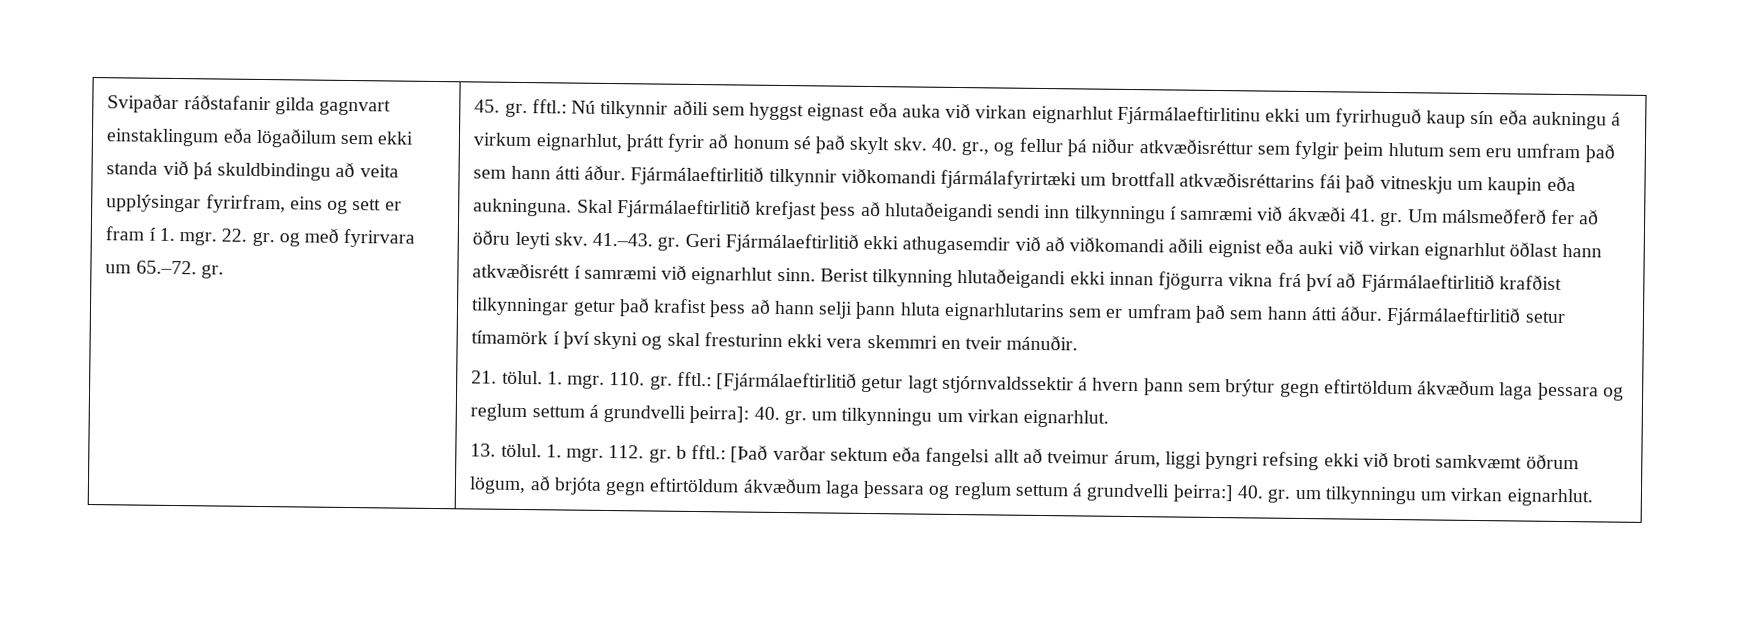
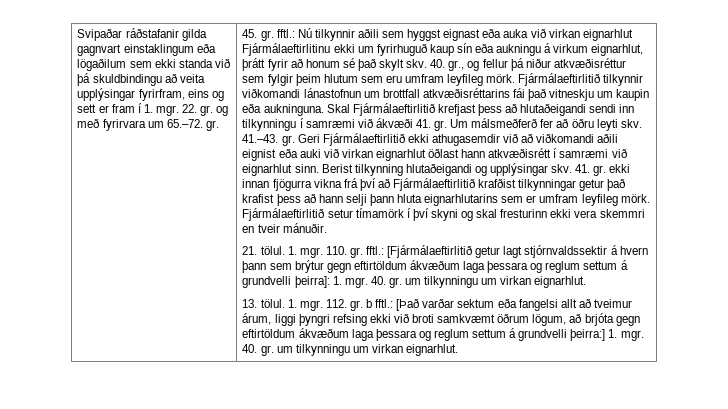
- 40. gr., og fellur þá niður atkvæðisréttur sem fylgir þeim hlutum sem eru umfram það sem hann átti áður.
+ 40. gr., og fellur þá niður atkvæðisréttur sem fylgir þeim hlutum sem eru umfram leyfileg mörk.
- Fjármálaeftirlitið tilkynnir viðkomandi fjármálafyrirtæki um brottfall atkvæðisréttarins fái það vitneskju um kaupin eða aukninguna.
+ Fjármálaeftirlitið tilkynnir viðkomandi lánastofnun um brottfall atkvæðisréttarins fái það vitneskju um kaupin eða aukninguna.
- Berist tilkynning hlutaðeigandi ekki innan fjögurra vikna frá því að Fjármálaeftirlitið krafðist tilkynningar getur það krafist þess að hann selji þann hluta eignarhlutarins sem er umfram það sem hann átti áður.
+ Berist tilkynning hlutaðeigandi og upplýsingar skv. 41. gr. ekki innan fjögurra vikna frá því að Fjármálaeftirlitið krafðist tilkynningar getur það krafist þess að hann selji þann hluta eignarhlutarins sem er umfram leyfileg mörk.
- 110. gr. fftl.: [Fjármálaeftirlitið getur lagt stjórnvaldssektir á hvern þann sem brýtur gegn eftirtöldum ákvæðum laga þessara og reglum settum á grundvelli þeirra]: 40. gr. um tilkynningu um virkan eignarhlut.
+ 110. gr. fftl.: [Fjármálaeftirlitið getur lagt stjórnvaldssektir á hvern þann sem brýtur gegn eftirtöldum ákvæðum laga þessara og reglum settum á grundvelli þeirra]: 1. mgr. 40. gr. um tilkynningu um virkan eignarhlut.
- 112. gr. b fftl.: [Það varðar sektum eða fangelsi allt að tveimur árum, liggi þyngri refsing ekki við broti samkvæmt öðrum lögum, að brjóta gegn eftirtöldum ákvæðum laga þessara og reglum settum á grundvelli þeirra:] 40. gr. um tilkynningu um virkan eignarhlut.
+ 112. gr. b fftl.: [Það varðar sektum eða fangelsi allt að tveimur árum, liggi þyngri refsing ekki við broti samkvæmt öðrum lögum, að brjóta gegn eftirtöldum ákvæðum laga þessara og reglum settum á grundvelli þeirra:] 1. mgr. 40. gr. um tilkynningu um virkan eignarhlut.

